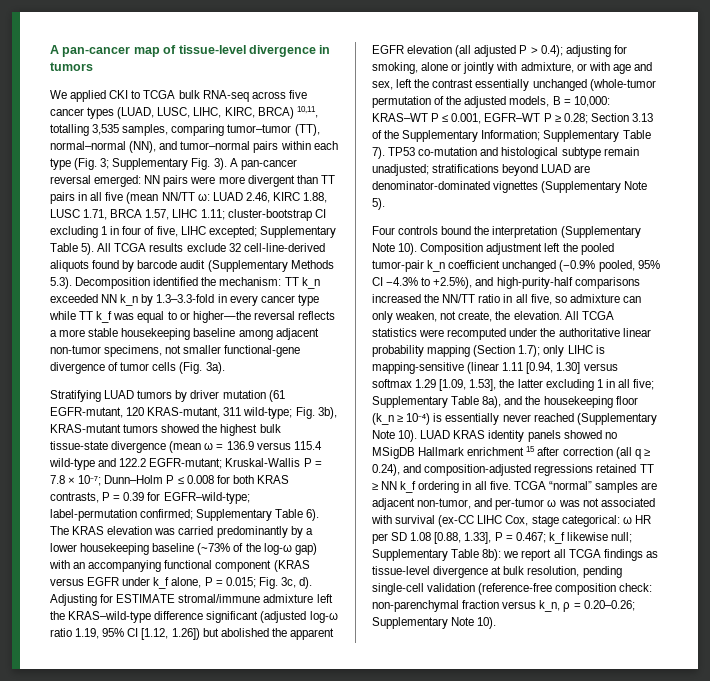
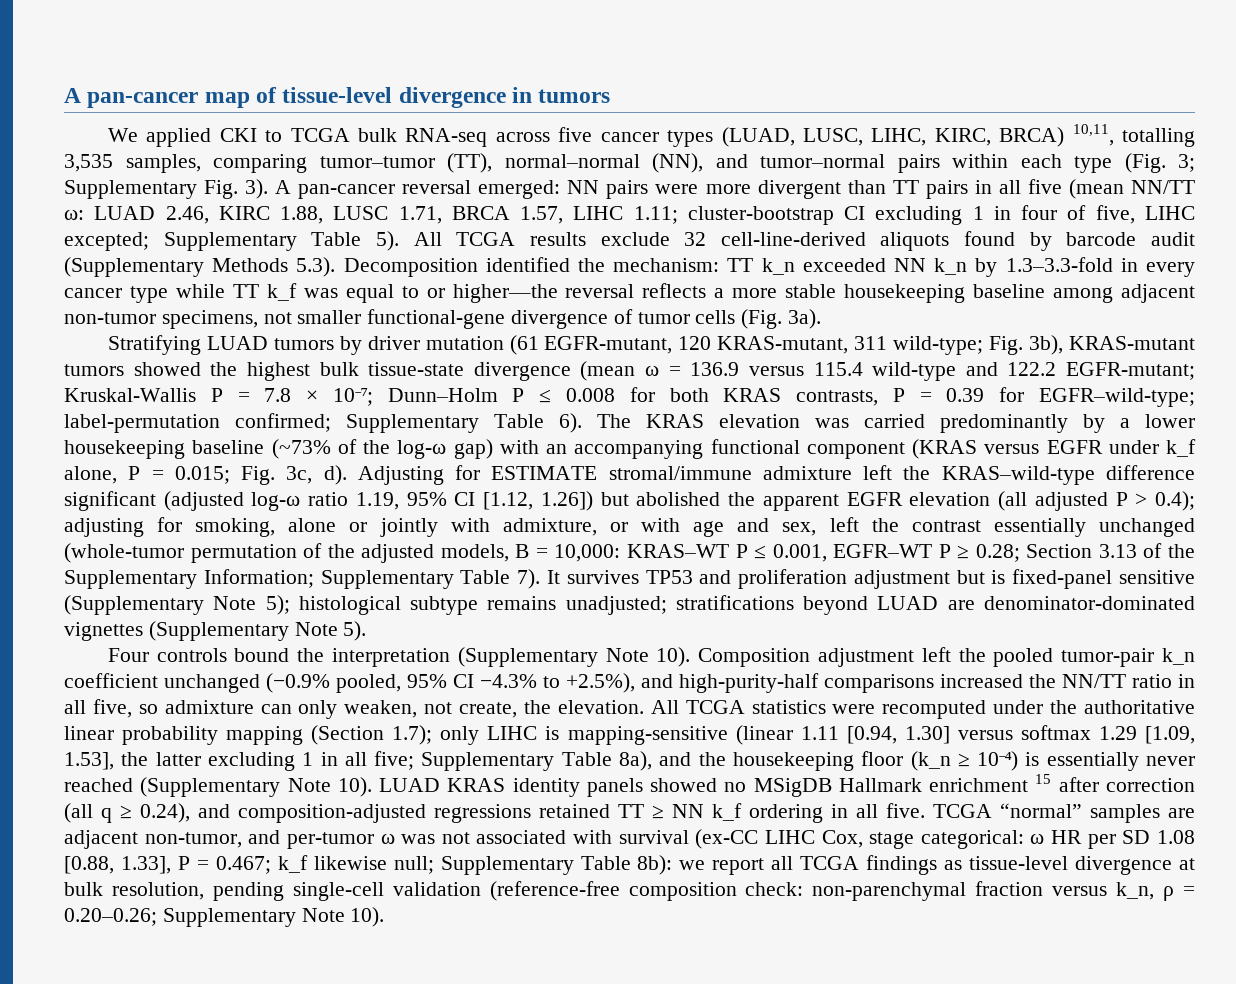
- TP53 co-mutation and histological subtype remain unadjusted; stratifications beyond LUAD are denominator-dominated vignettes (Supplementary Note 5).
+ It survives TP53 and proliferation adjustment but is fixed-panel sensitive (Supplementary Note 5); histological subtype remains unadjusted; stratifications beyond LUAD are denominator-dominated vignettes (Supplementary Note 5).

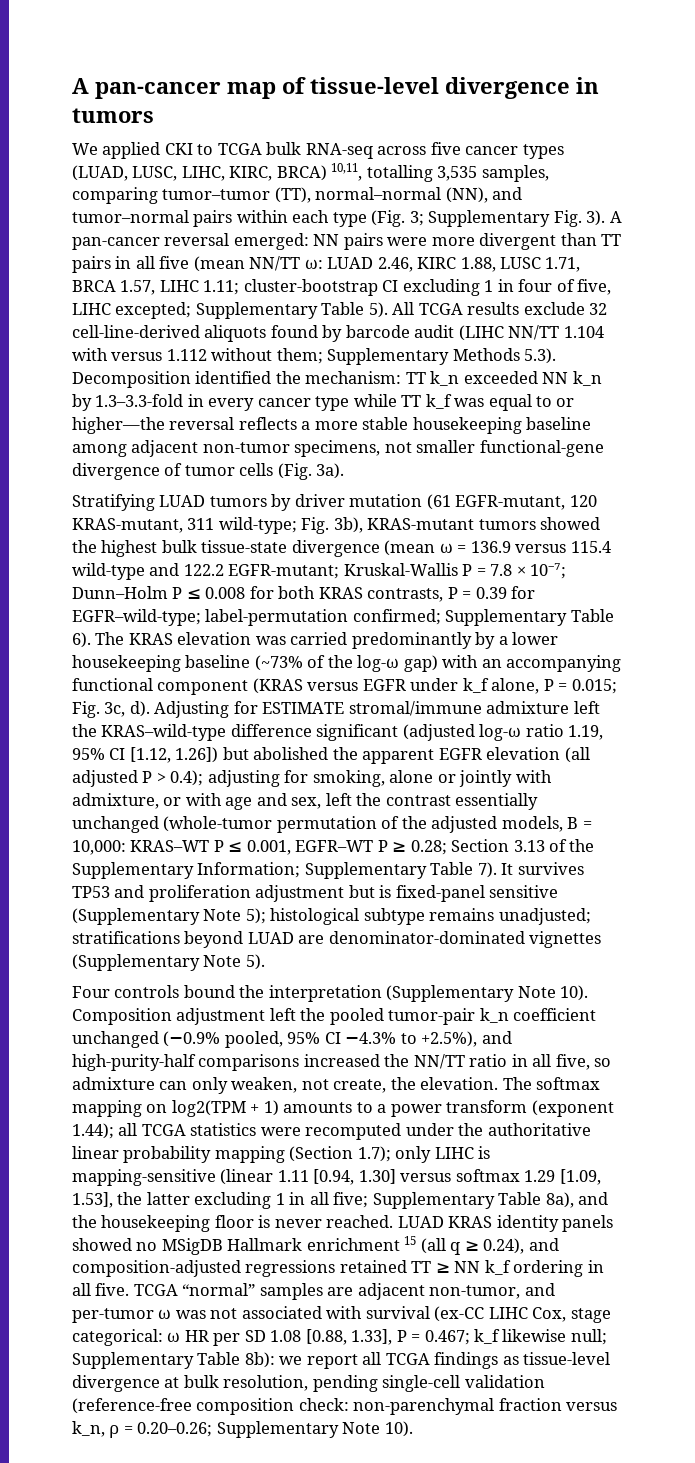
- All TCGA results exclude 32 cell-line-derived aliquots found by barcode audit (Supplementary Methods 5.3). Decomposition identified the mechanism: TT k_n exceeded NN k_n by 1.3–3.3-fold in every cancer type while TT k_f was equal to or higher—the reversal reflects a more stable housekeeping baseline among adjacent non-tumor specimens, not smaller functional-gene divergence of tumor cells (Fig. 3a).
+ All TCGA results exclude 32 cell-line-derived aliquots found by barcode audit (LIHC NN/TT 1.104 with versus 1.112 without them; Supplementary Methods 5.3). Decomposition identified the mechanism: TT k_n exceeded NN k_n by 1.3–3.3-fold in every cancer type while TT k_f was equal to or higher—the reversal reflects a more stable housekeeping baseline among adjacent non-tumor specimens, not smaller functional-gene divergence of tumor cells (Fig. 3a).
- All TCGA statistics were recomputed under the authoritative linear probability mapping (Section 1.7); only LIHC is mapping-sensitive (linear 1.11 [0.94, 1.30] versus softmax 1.29 [1.09, 1.53], the latter excluding 1 in all five; Supplementary Table 8a), and the housekeeping floor (k_n ≥ 10⁻⁴) is essentially never reached (Supplementary Note 10).
+ The softmax mapping on log2(TPM + 1) amounts to a power transform (exponent 1.44); all TCGA statistics were recomputed under the authoritative linear probability mapping (Section 1.7); only LIHC is mapping-sensitive (linear 1.11 [0.94, 1.30] versus softmax 1.29 [1.09, 1.53], the latter excluding 1 in all five; Supplementary Table 8a), and the housekeeping floor is never reached.
- LUAD KRAS identity panels showed no MSigDB Hallmark enrichment 15 after correction (all q ≥ 0.24), and composition-adjusted regressions retained TT ≥ NN k_f ordering in all five.
+ LUAD KRAS identity panels showed no MSigDB Hallmark enrichment 15 (all q ≥ 0.24), and composition-adjusted regressions retained TT ≥ NN k_f ordering in all five.

